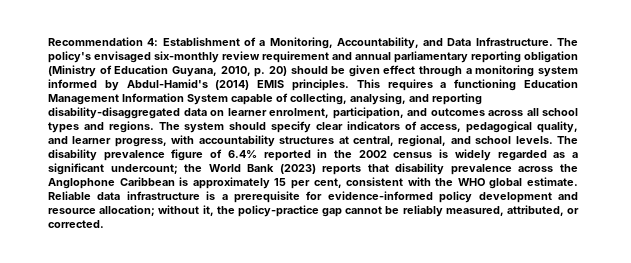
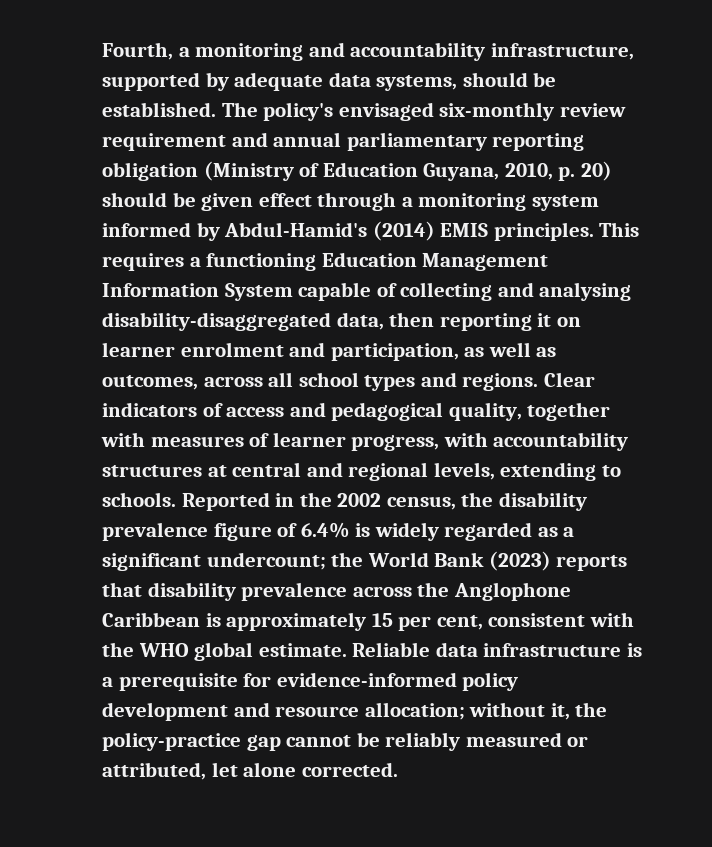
- Recommendation 4: Establishment of a Monitoring, Accountability, and Data Infrastructure.
+ Fourth, a monitoring and accountability infrastructure, supported by adequate data systems, should be established.
- This requires a functioning Education Management Information System capable of collecting, analysing, and reporting disability-disaggregated data on learner enrolment, participation, and outcomes across all school types and regions.
+ This requires a functioning Education Management Information System capable of collecting and analysing disability-disaggregated data, then reporting it on learner enrolment and participation, as well as outcomes, across all school types and regions.
- The system should specify clear indicators of access, pedagogical quality, and learner progress, with accountability structures at central, regional, and school levels. The disability prevalence figure of 6.4% reported in the 2002 census is widely regarded as a significant undercount; the World Bank (2023) reports that disability prevalence across the Anglophone Caribbean is approximately 15 per cent, consistent with the WHO global estimate.
+ Clear indicators of access and pedagogical quality, together with measures of learner progress, with accountability structures at central and regional levels, extending to schools. Reported in the 2002 census, the disability prevalence figure of 6.4% is widely regarded as a significant undercount; the World Bank (2023) reports that disability prevalence across the Anglophone Caribbean is approximately 15 per cent, consistent with the WHO global estimate.
- Reliable data infrastructure is a prerequisite for evidence-informed policy development and resource allocation; without it, the policy-practice gap cannot be reliably measured, attributed, or corrected.
+ Reliable data infrastructure is a prerequisite for evidence-informed policy development and resource allocation; without it, the policy-practice gap cannot be reliably measured or attributed, let alone corrected.

